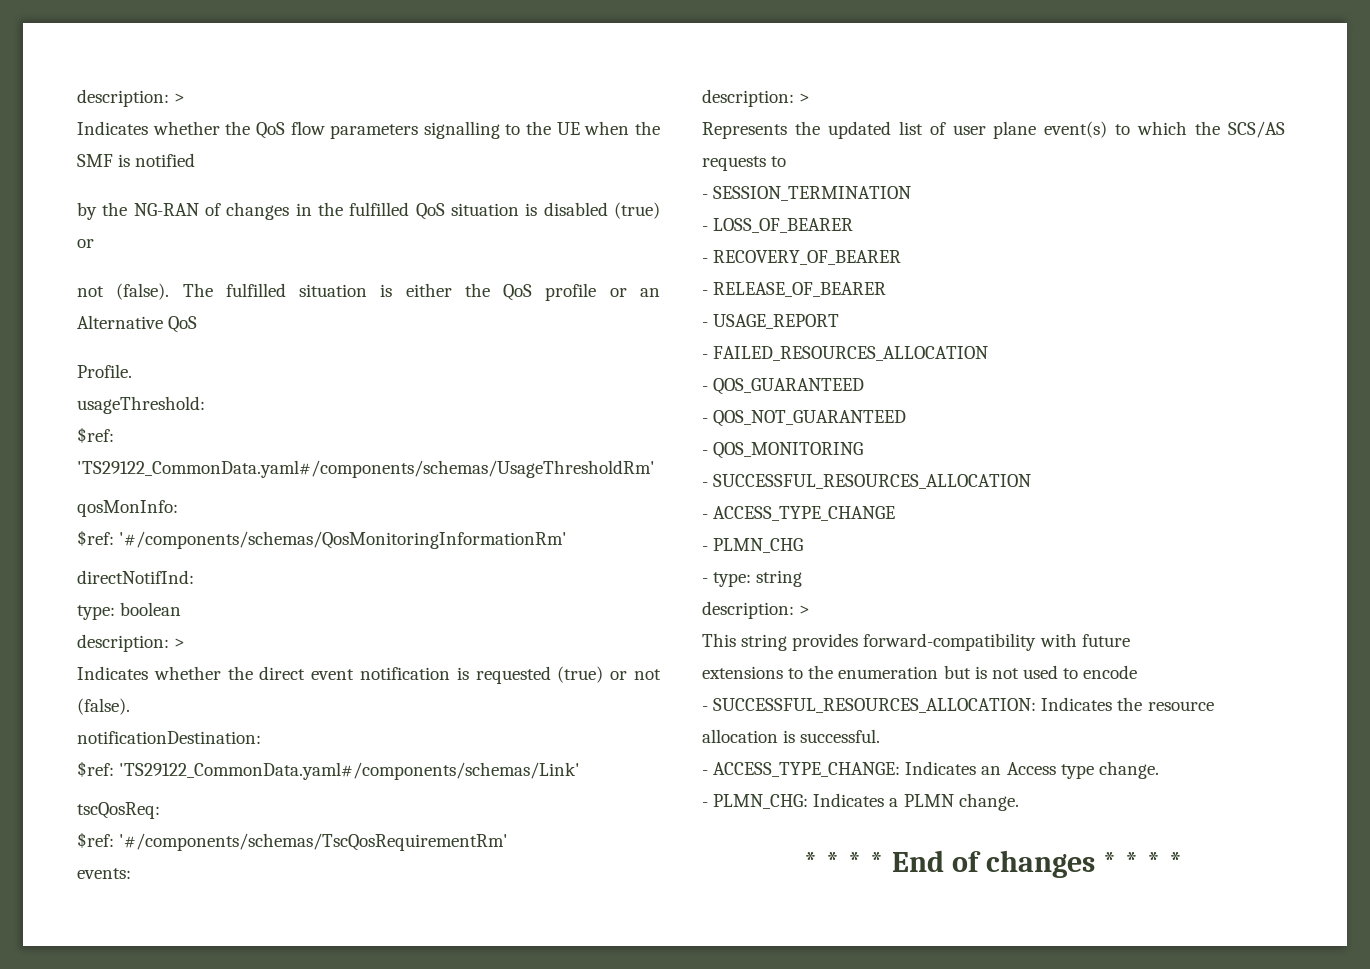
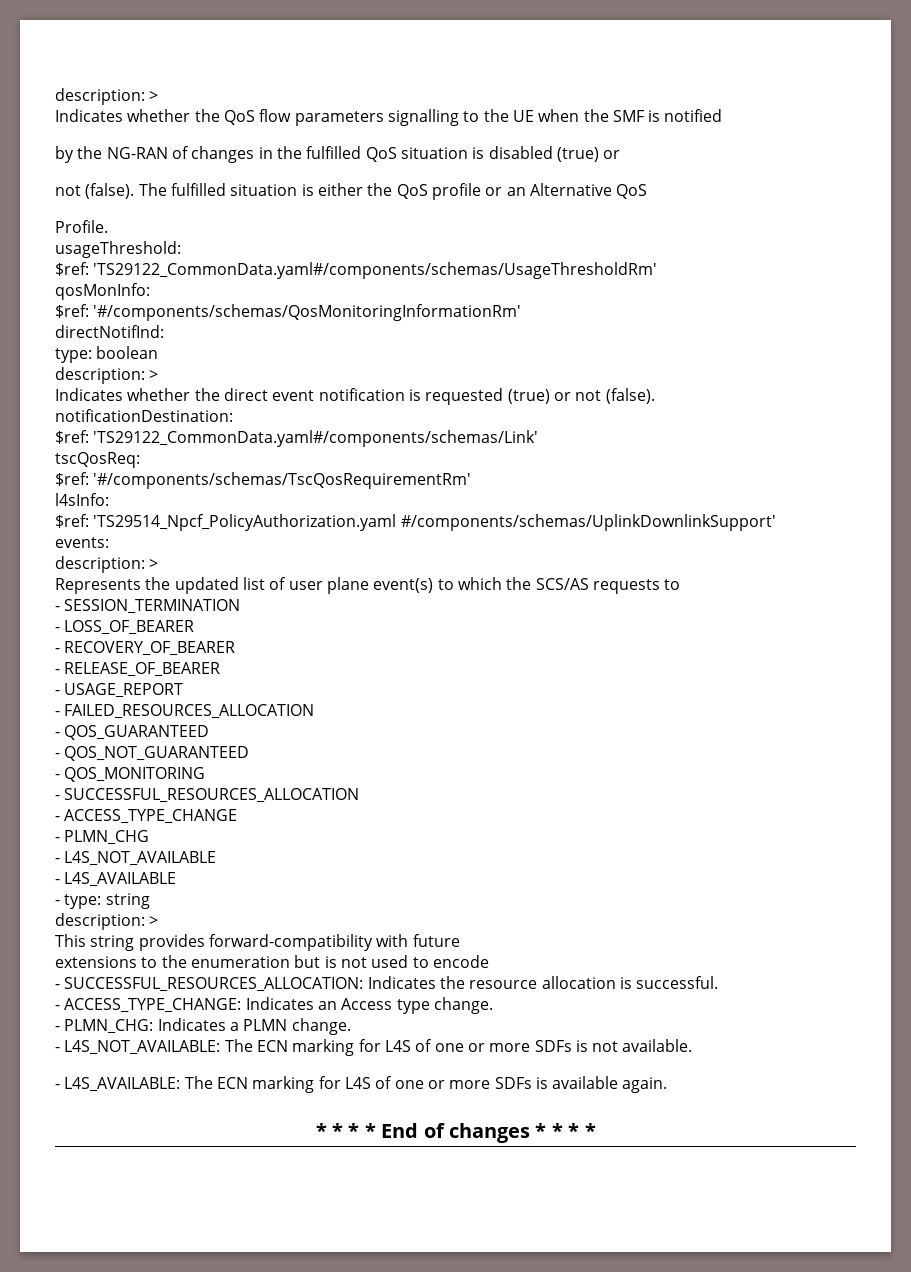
+ l4sInfo:
+ $ref: 'TS29514_Npcf_PolicyAuthorization.yaml #/components/schemas/UplinkDownlinkSupport'
+ - L4S_NOT_AVAILABLE
+ - L4S_AVAILABLE
+ - L4S_NOT_AVAILABLE: The ECN marking for L4S of one or more SDFs is not available.
+ - L4S_AVAILABLE: The ECN marking for L4S of one or more SDFs is available again.

